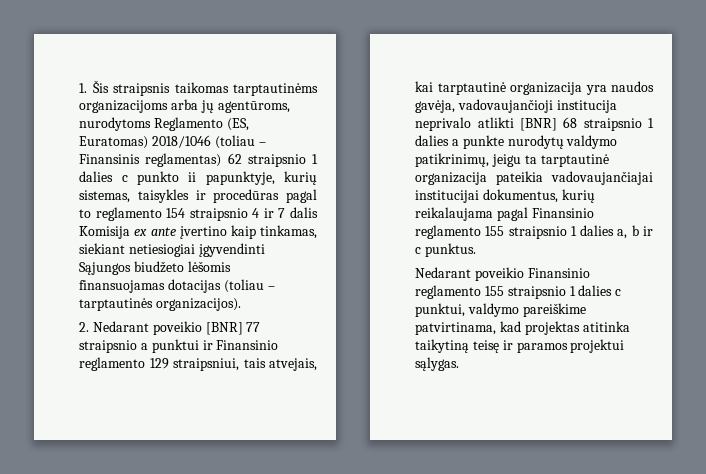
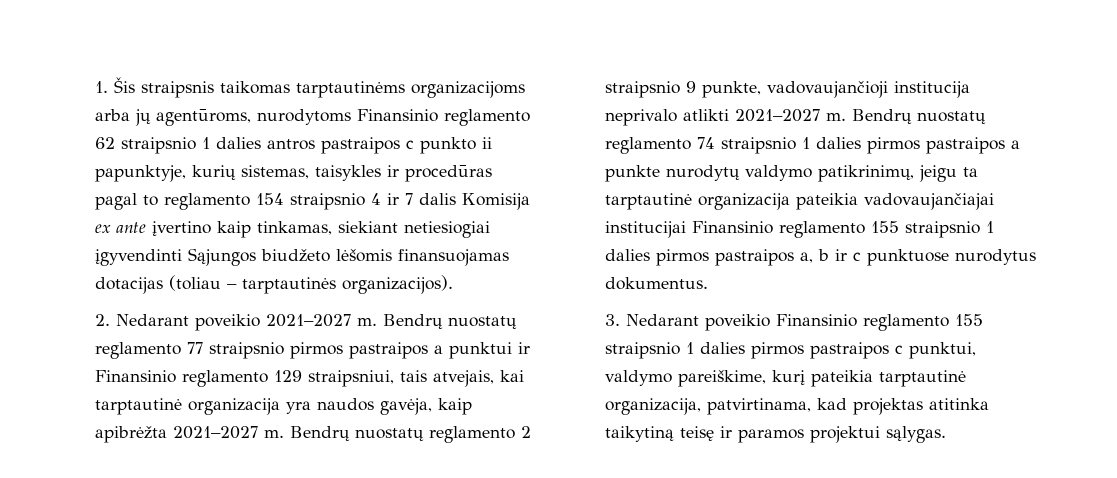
- 1. Šis straipsnis taikomas tarptautinėms organizacijoms arba jų agentūroms, nurodytoms Reglamento (ES, Euratomas) 2018/1046 (toliau – Finansinis reglamentas) 62 straipsnio 1 dalies c punkto ii papunktyje, kurių sistemas, taisykles ir procedūras pagal to reglamento 154 straipsnio 4 ir 7 dalis Komisija ex ante įvertino kaip tinkamas, siekiant netiesiogiai įgyvendinti Sąjungos biudžeto lėšomis finansuojamas dotacijas (toliau – tarptautinės organizacijos).
+ 1. Šis straipsnis taikomas tarptautinėms organizacijoms arba jų agentūroms, nurodytoms Finansinio reglamento 62 straipsnio 1 dalies antros pastraipos c punkto ii papunktyje, kurių sistemas, taisykles ir procedūras pagal to reglamento 154 straipsnio 4 ir 7 dalis Komisija ex ante įvertino kaip tinkamas, siekiant netiesiogiai įgyvendinti Sąjungos biudžeto lėšomis finansuojamas dotacijas (toliau – tarptautinės organizacijos).
- 2. Nedarant poveikio [BNR] 77 straipsnio a punktui ir Finansinio reglamento 129 straipsniui, tais atvejais, kai tarptautinė organizacija yra naudos gavėja, vadovaujančioji institucija neprivalo atlikti [BNR] 68 straipsnio 1 dalies a punkte nurodytų valdymo patikrinimų, jeigu ta tarptautinė organizacija pateikia vadovaujančiajai institucijai dokumentus, kurių reikalaujama pagal Finansinio reglamento 155 straipsnio 1 dalies a, b ir c punktus.
- Nedarant poveikio Finansinio reglamento 155 straipsnio 1 dalies c punktui, valdymo pareiškime patvirtinama, kad projektas atitinka taikytiną teisę ir paramos projektui sąlygas.
+ 2. Nedarant poveikio 2021–2027 m. Bendrų nuostatų reglamento 77 straipsnio pirmos pastraipos a punktui ir Finansinio reglamento 129 straipsniui, tais atvejais, kai tarptautinė organizacija yra naudos gavėja, kaip apibrėžta 2021–2027 m. Bendrų nuostatų reglamento 2 straipsnio 9 punkte, vadovaujančioji institucija neprivalo atlikti 2021–2027 m. Bendrų nuostatų reglamento 74 straipsnio 1 dalies pirmos pastraipos a punkte nurodytų valdymo patikrinimų, jeigu ta tarptautinė organizacija pateikia vadovaujančiajai institucijai Finansinio reglamento 155 straipsnio 1 dalies pirmos pastraipos a, b ir c punktuose nurodytus dokumentus.
+ 3. Nedarant poveikio Finansinio reglamento 155 straipsnio 1 dalies pirmos pastraipos c punktui, valdymo pareiškime, kurį pateikia tarptautinė organizacija, patvirtinama, kad projektas atitinka taikytiną teisę ir paramos projektui sąlygas.

